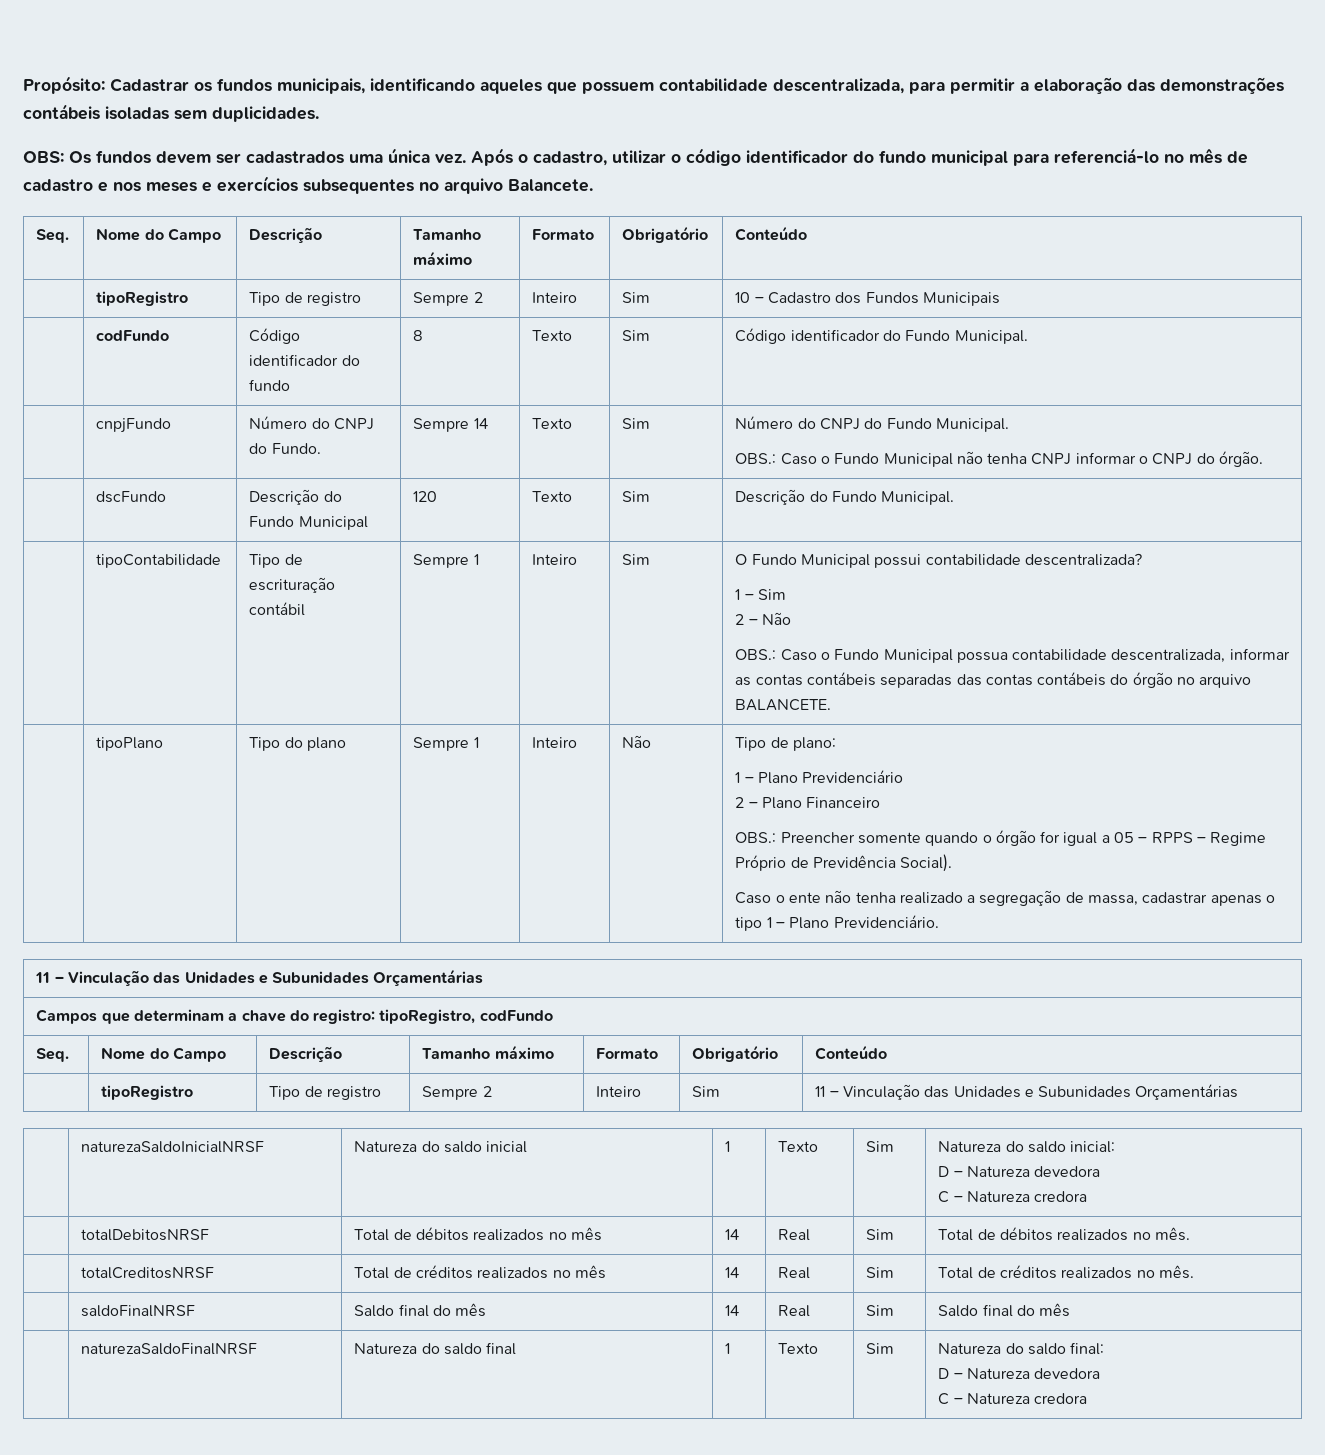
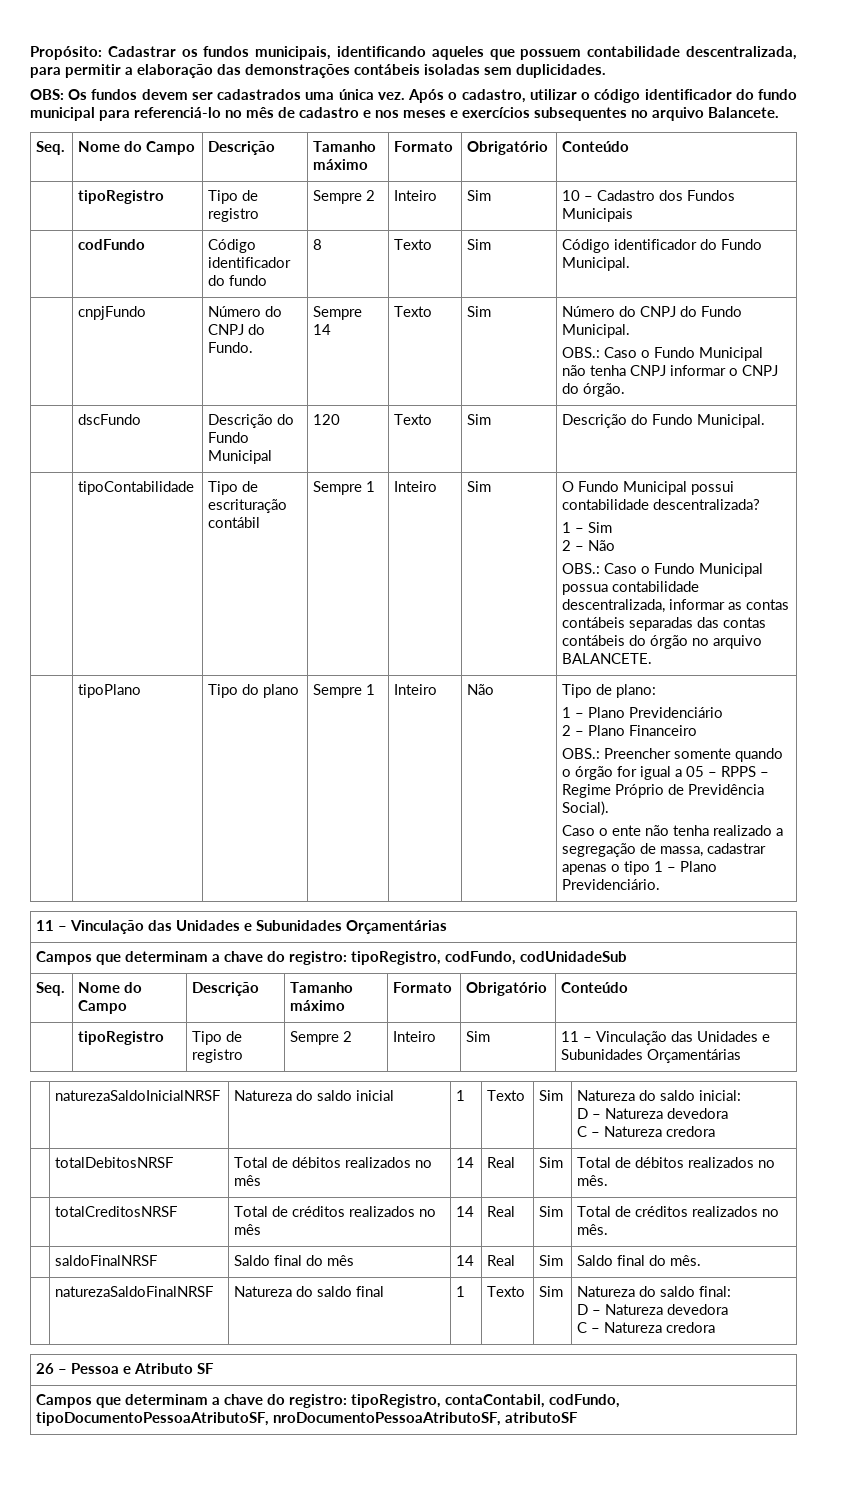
- Campos que determinam a chave do registro: tipoRegistro, codFundo
+ Campos que determinam a chave do registro: tipoRegistro, codFundo, codUnidadeSub
- | saldoFinalNRSF | Saldo final do mês | 14 | Real | Sim | Saldo final do mês
+ | saldoFinalNRSF | Saldo final do mês | 14 | Real | Sim | Saldo final do mês.
+ 26 – Pessoa e Atributo SF
+ Campos que determinam a chave do registro: tipoRegistro, contaContabil, codFundo, tipoDocumentoPessoaAtributoSF, nroDocumentoPessoaAtributoSF, atributoSF

